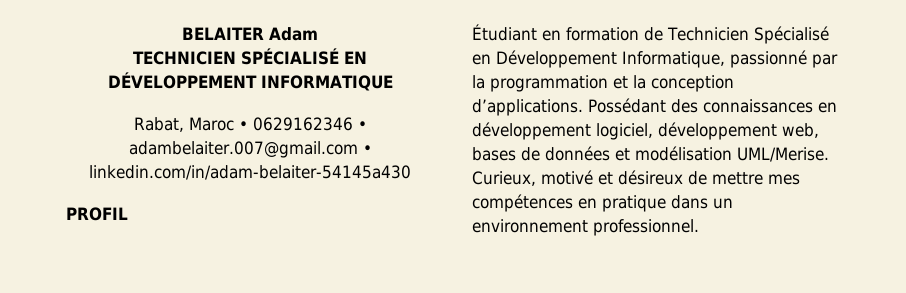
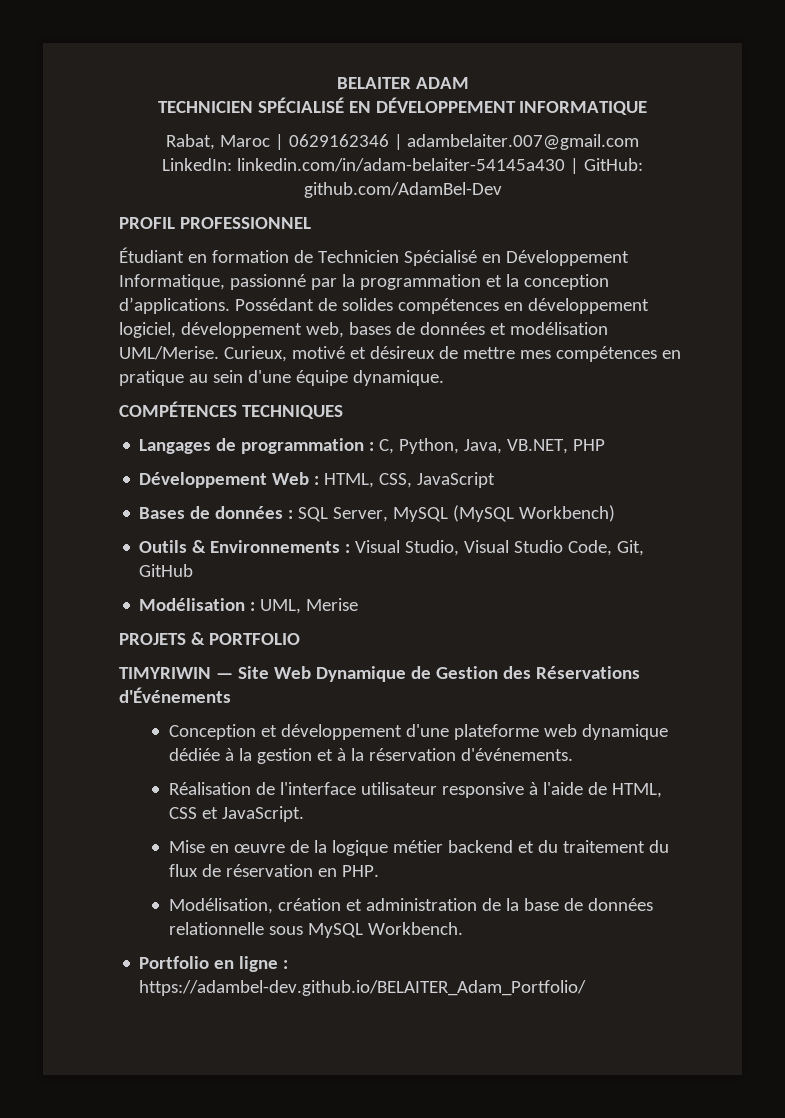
- BELAITER Adam
+ BELAITER ADAM
- Rabat, Maroc • 0629162346 • adambelaiter.007@gmail.com • linkedin.com/in/adam-belaiter-54145a430
+ Rabat, Maroc | 0629162346 | adambelaiter.007@gmail.com
+ LinkedIn: linkedin.com/in/adam-belaiter-54145a430 | GitHub: github.com/AdamBel-Dev
- PROFIL
+ PROFIL PROFESSIONNEL
- Possédant des connaissances en développement logiciel, développement web, bases de données et modélisation UML/Merise.
+ Possédant de solides compétences en développement logiciel, développement web, bases de données et modélisation UML/Merise.
- Curieux, motivé et désireux de mettre mes compétences en pratique dans un environnement professionnel.
+ Curieux, motivé et désireux de mettre mes compétences en pratique au sein d'une équipe dynamique.
+ COMPÉTENCES TECHNIQUES
+ Langages de programmation : C, Python, Java, VB.NET, PHP
+ Développement Web : HTML, CSS, JavaScript
+ Bases de données : SQL Server, MySQL (MySQL Workbench)
+ Outils & Environnements : Visual Studio, Visual Studio Code, Git, GitHub
+ Modélisation : UML, Merise
+ PROJETS & PORTFOLIO
+ TIMYRIWIN — Site Web Dynamique de Gestion des Réservations d'Événements
+ Conception et développement d'une plateforme web dynamique dédiée à la gestion et à la réservation d'événements.
+ Réalisation de l'interface utilisateur responsive à l'aide de HTML, CSS et JavaScript.
+ Mise en œuvre de la logique métier backend et du traitement du flux de réservation en PHP.
+ Modélisation, création et administration de la base de données relationnelle sous MySQL Workbench.
+ Portfolio en ligne : https://adambel-dev.github.io/BELAITER_Adam_Portfolio/

